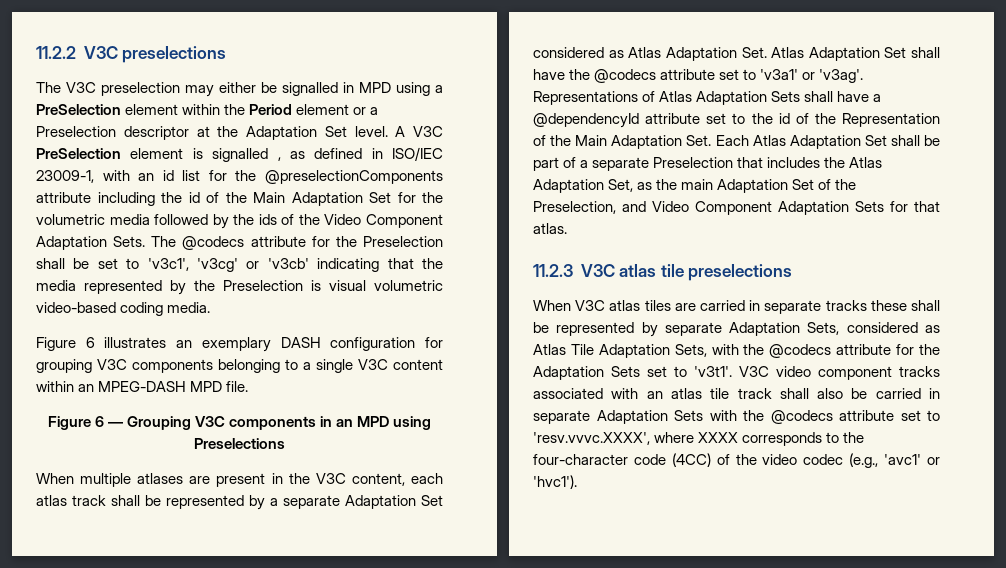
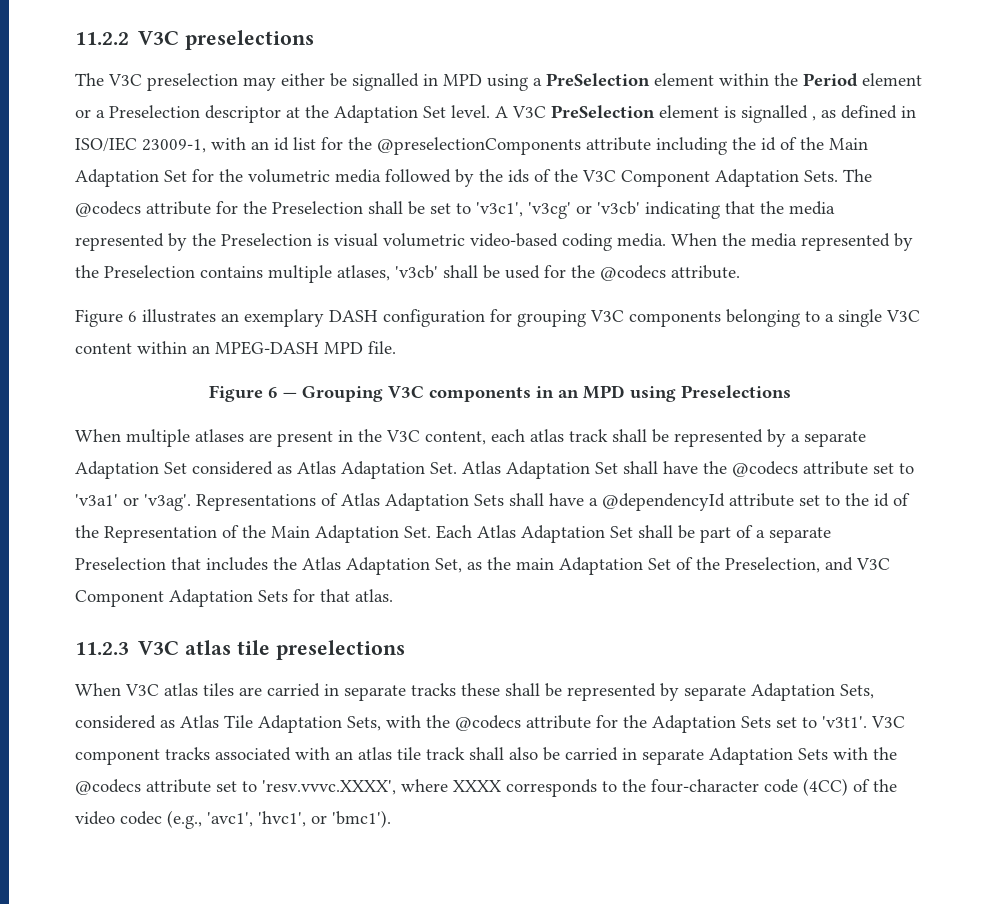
- A V3C PreSelection element is signalled , as defined in ISO/IEC 23009-1, with an id list for the @preselectionComponents attribute including the id of the Main Adaptation Set for the volumetric media followed by the ids of the Video Component Adaptation Sets.
+ A V3C PreSelection element is signalled , as defined in ISO/IEC 23009-1, with an id list for the @preselectionComponents attribute including the id of the Main Adaptation Set for the volumetric media followed by the ids of the V3C Component Adaptation Sets.
+ When the media represented by the Preselection contains multiple atlases, 'v3cb' shall be used for the @codecs attribute.
- Representations of Atlas Adaptation Sets shall have a @dependencyId attribute set to the id of the Representation of the Main Adaptation Set. Each Atlas Adaptation Set shall be part of a separate Preselection that includes the Atlas Adaptation Set, as the main Adaptation Set of the Preselection, and Video Component Adaptation Sets for that atlas.
+ Representations of Atlas Adaptation Sets shall have a @dependencyId attribute set to the id of the Representation of the Main Adaptation Set. Each Atlas Adaptation Set shall be part of a separate Preselection that includes the Atlas Adaptation Set, as the main Adaptation Set of the Preselection, and V3C Component Adaptation Sets for that atlas.
- V3C video component tracks associated with an atlas tile track shall also be carried in separate Adaptation Sets with the @codecs attribute set to 'resv.vvvc.XXXX', where XXXX corresponds to the four-character code (4CC) of the video codec (e.g., 'avc1' or 'hvc1').
+ V3C component tracks associated with an atlas tile track shall also be carried in separate Adaptation Sets with the @codecs attribute set to 'resv.vvvc.XXXX', where XXXX corresponds to the four-character code (4CC) of the video codec (e.g., 'avc1', 'hvc1', or 'bmc1').

